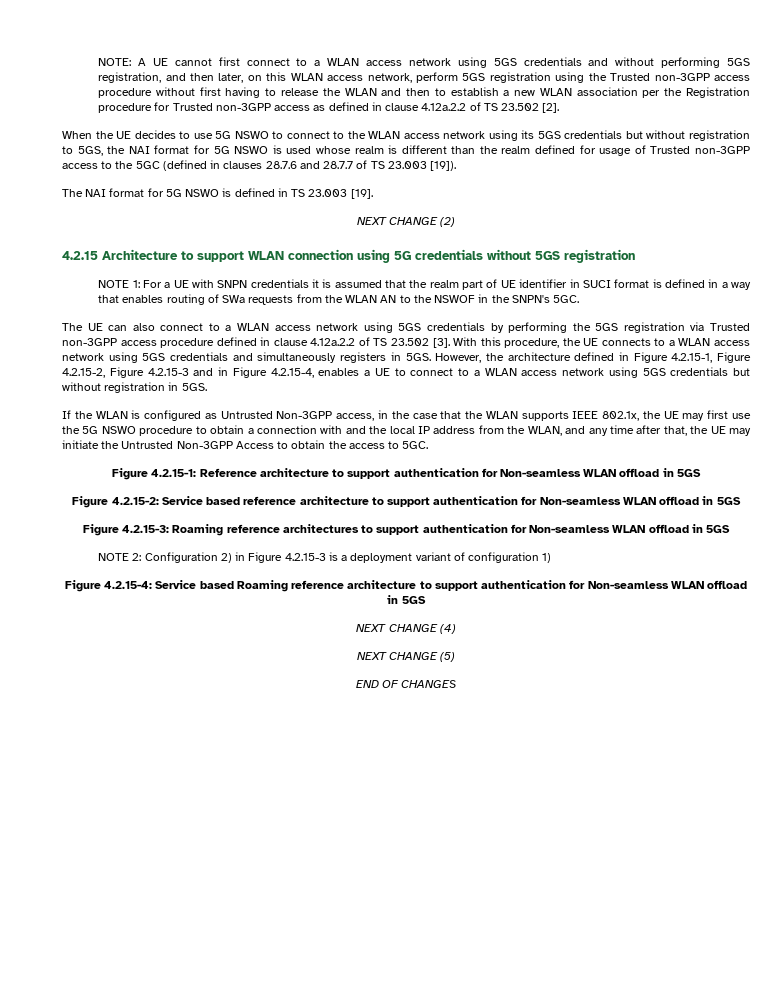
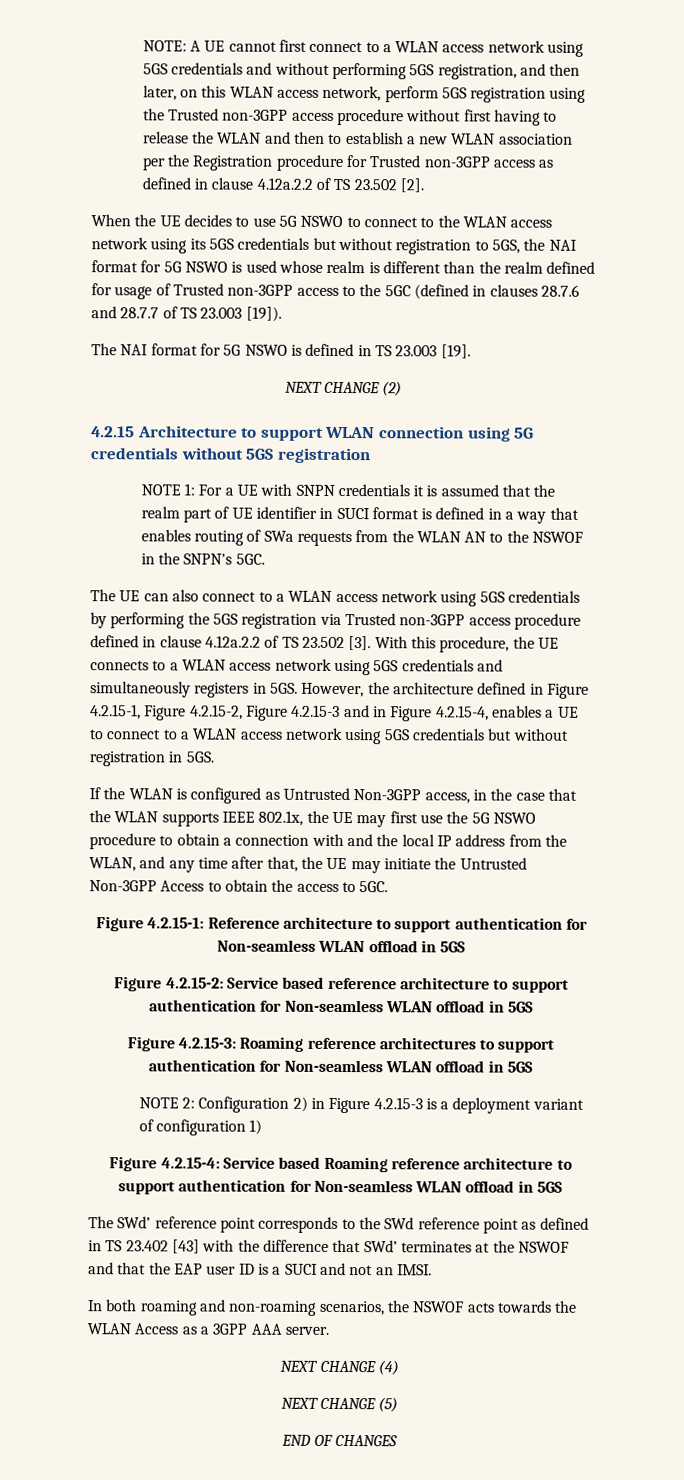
+ The SWd’ reference point corresponds to the SWd reference point as defined in TS 23.402 [43] with the difference that SWd’ terminates at the NSWOF and that the EAP user ID is a SUCI and not an IMSI.
+ In both roaming and non-roaming scenarios, the NSWOF acts towards the WLAN Access as a 3GPP AAA server.

